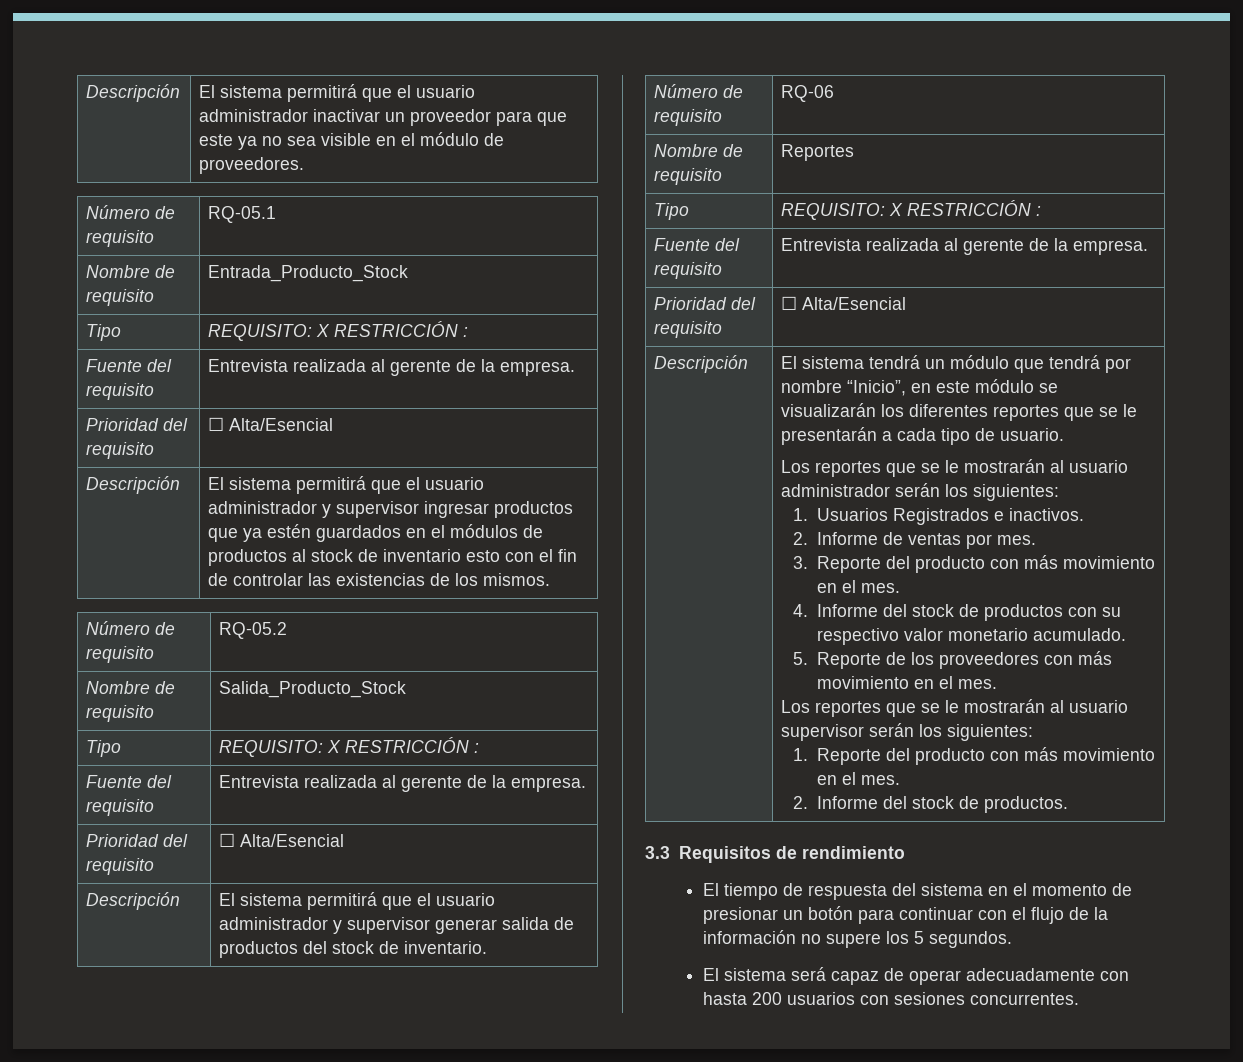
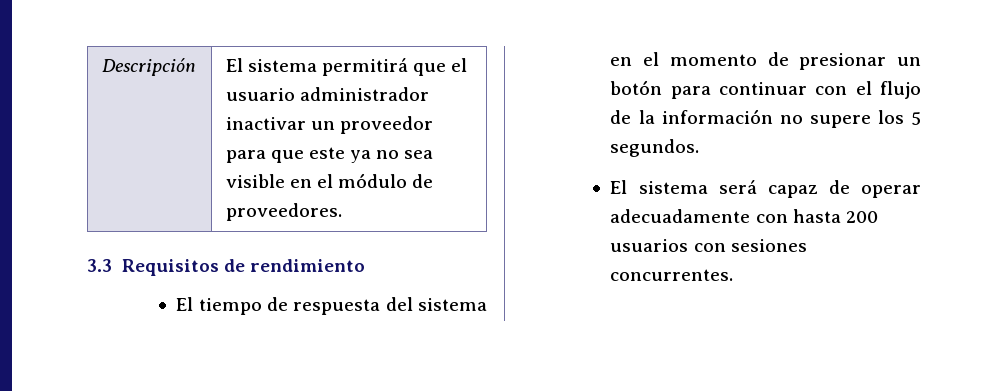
- Número de requisito | RQ-05.1
- Nombre de requisito | Entrada_Producto_Stock
- Tipo | REQUISITO: X RESTRICCIÓN :
- Fuente del requisito | Entrevista realizada al gerente de la empresa.
- Prioridad del requisito | ☐ Alta/Esencial
- Descripción | El sistema permitirá que el usuario administrador y supervisor ingresar productos que ya estén guardados en el módulos de productos al stock de inventario esto con el fin de controlar las existencias de los mismos.
- Número de requisito | RQ-05.2
- Nombre de requisito | Salida_Producto_Stock
- Tipo | REQUISITO: X RESTRICCIÓN :
- Fuente del requisito | Entrevista realizada al gerente de la empresa.
- Prioridad del requisito | ☐ Alta/Esencial
- Descripción | El sistema permitirá que el usuario administrador y supervisor generar salida de productos del stock de inventario.
- Número de requisito | RQ-06
- Nombre de requisito | Reportes
- Tipo | REQUISITO: X RESTRICCIÓN :
- Fuente del requisito | Entrevista realizada al gerente de la empresa.
- Prioridad del requisito | ☐ Alta/Esencial
- Descripción | El sistema tendrá un módulo que tendrá por nombre “Inicio”, en este módulo se visualizarán los diferentes reportes que se le presentarán a cada tipo de usuario.
- Los reportes que se le mostrarán al usuario administrador serán los siguientes:
- 1. Usuarios Registrados e inactivos.
- 2. Informe de ventas por mes.
- 3. Reporte del producto con más movimiento en el mes.
- 4. Informe del stock de productos con su respectivo valor monetario acumulado.
- 5. Reporte de los proveedores con más movimiento en el mes.
- Los reportes que se le mostrarán al usuario supervisor serán los siguientes:
- 1. Reporte del producto con más movimiento en el mes.
- 2. Informe del stock de productos.

